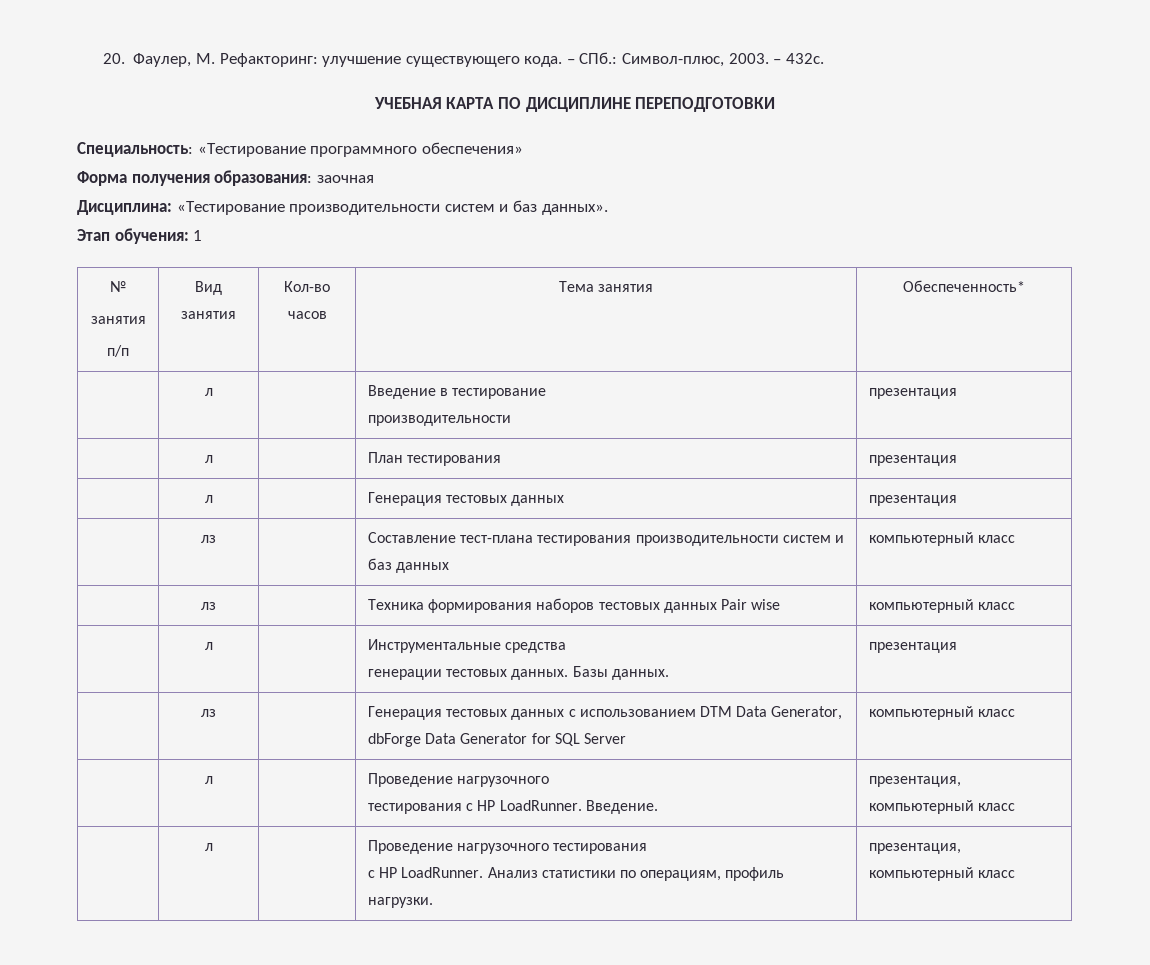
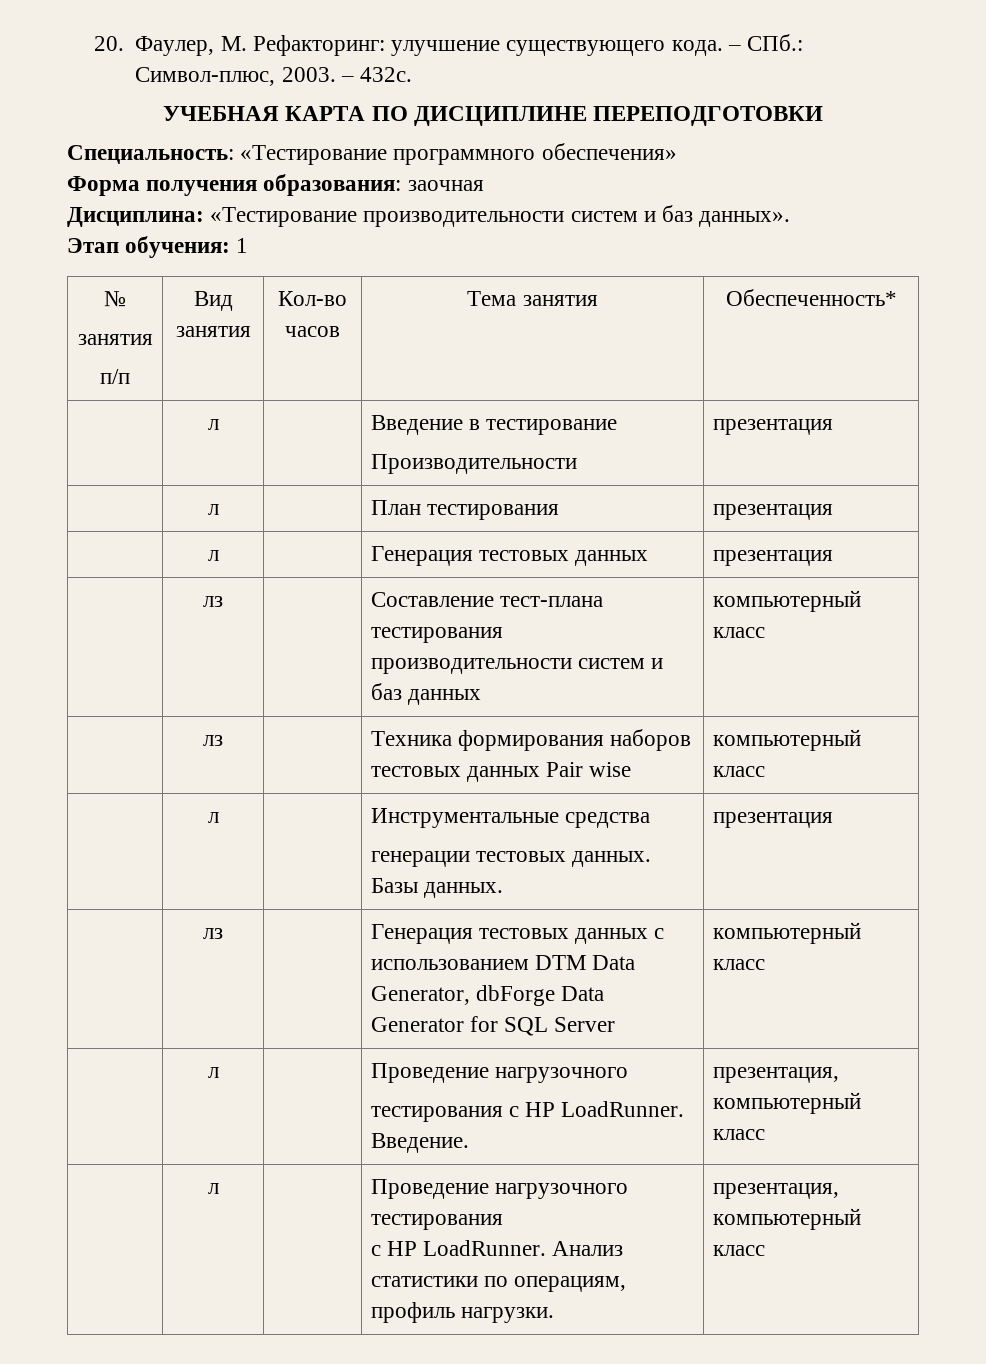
  | л | | Введение в тестирование
- производительности | презентация
+ Производительности | презентация

